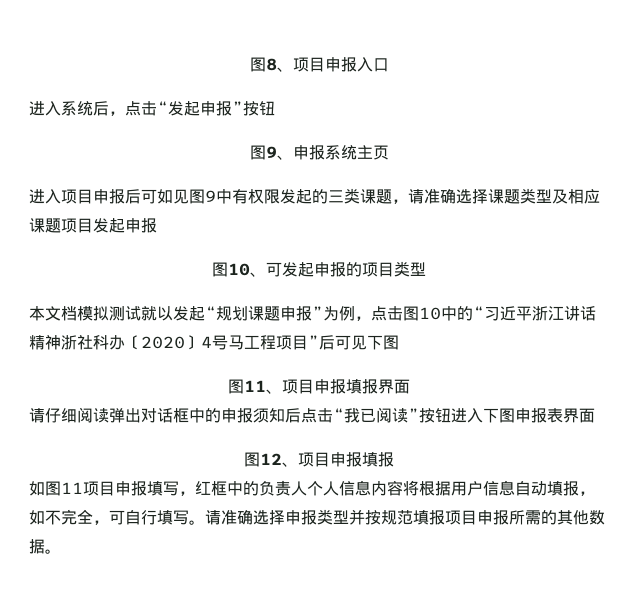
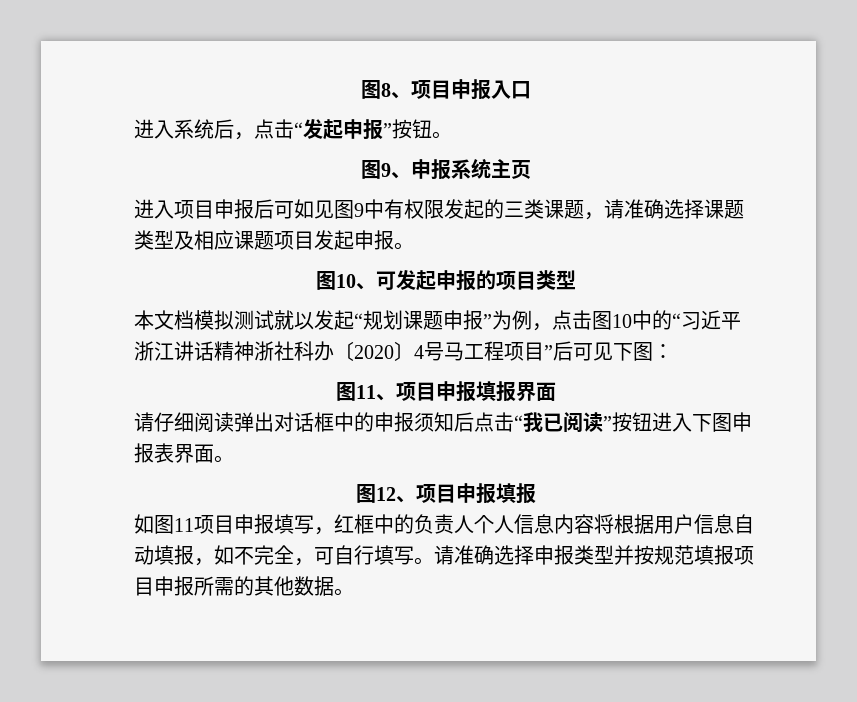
- 进入系统后，点击“发起申报”按钮
+ 进入系统后，点击“发起申报”按钮。
- 进入项目申报后可如见图9中有权限发起的三类课题，请准确选择课题类型及相应课题项目发起申报
+ 进入项目申报后可如见图9中有权限发起的三类课题，请准确选择课题类型及相应课题项目发起申报。
- 本文档模拟测试就以发起“规划课题申报”为例，点击图10中的“习近平浙江讲话精神浙社科办〔2020〕4号马工程项目”后可见下图
+ 本文档模拟测试就以发起“规划课题申报”为例，点击图10中的“习近平浙江讲话精神浙社科办〔2020〕4号马工程项目”后可见下图：
- 请仔细阅读弹出对话框中的申报须知后点击“我已阅读”按钮进入下图申报表界面
+ 请仔细阅读弹出对话框中的申报须知后点击“我已阅读”按钮进入下图申报表界面。

